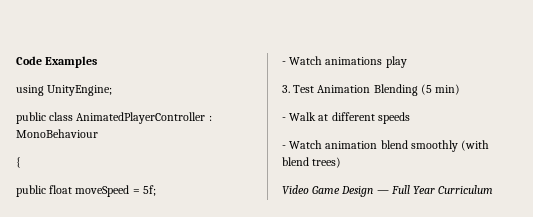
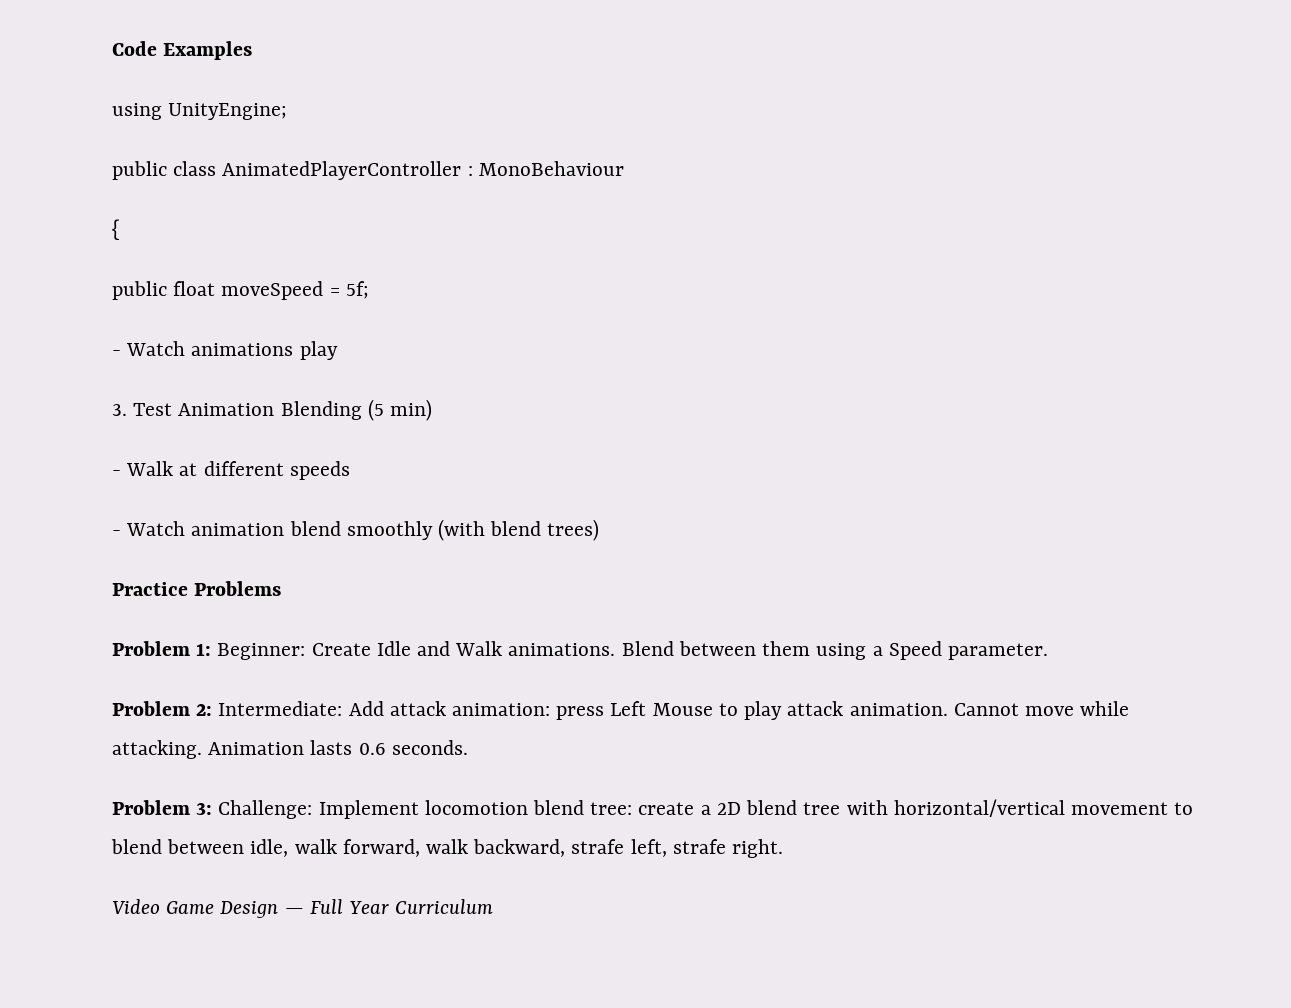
+ Practice Problems
+ Problem 1: Beginner: Create Idle and Walk animations. Blend between them using a Speed parameter.
+ Problem 2: Intermediate: Add attack animation: press Left Mouse to play attack animation. Cannot move while attacking. Animation lasts 0.6 seconds.
+ Problem 3: Challenge: Implement locomotion blend tree: create a 2D blend tree with horizontal/vertical movement to blend between idle, walk forward, walk backward, strafe left, strafe right.

